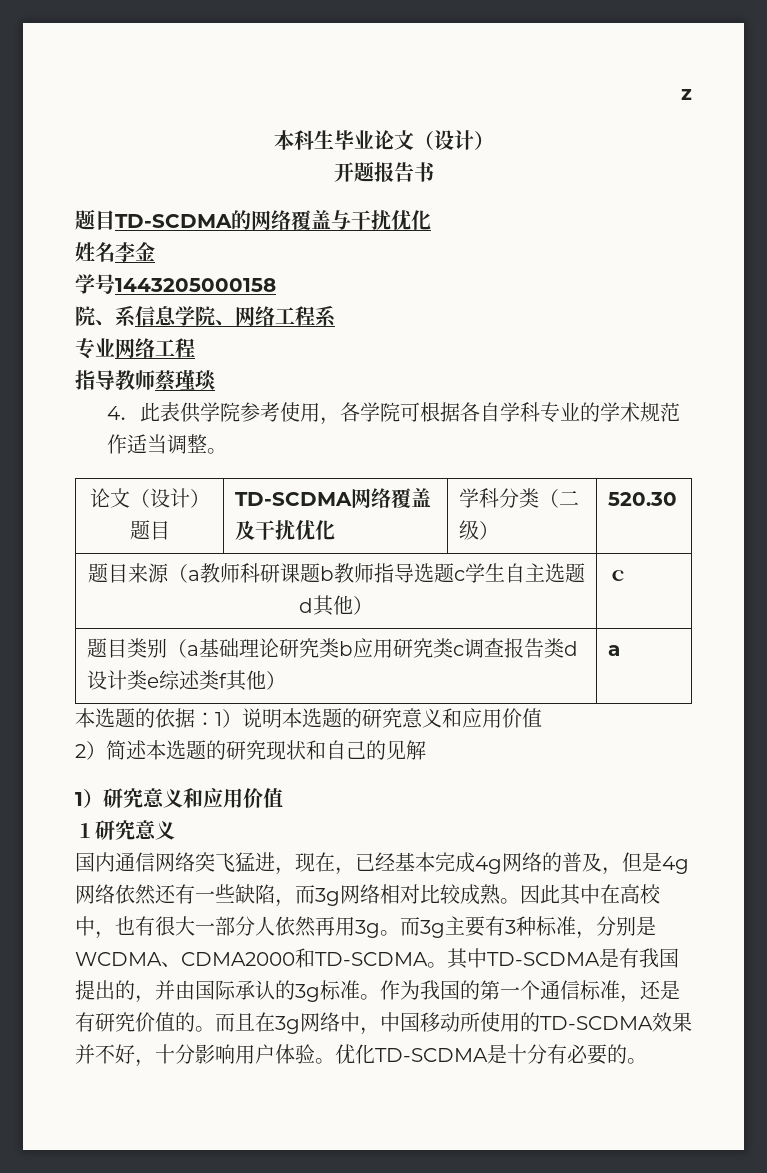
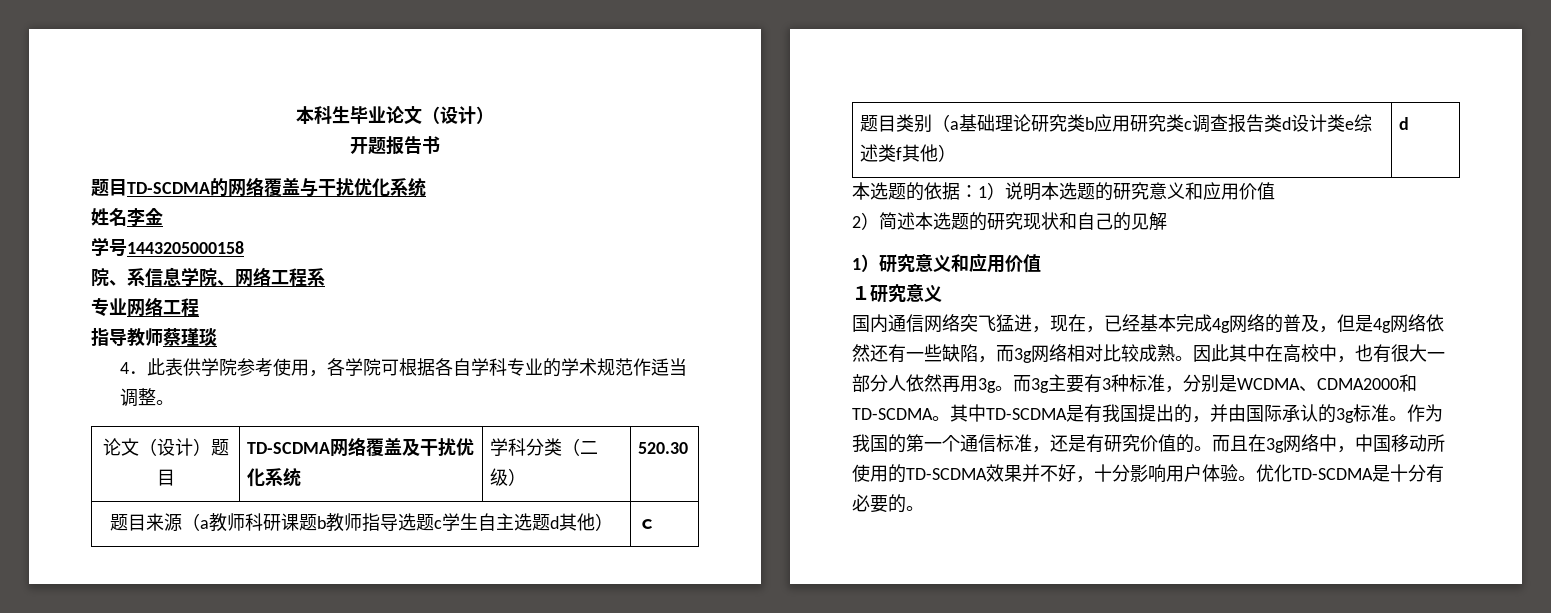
- z
- 题目TD-SCDMA的网络覆盖与干扰优化
+ 题目TD-SCDMA的网络覆盖与干扰优化系统
- 论文（设计）题目 | TD-SCDMA网络覆盖及干扰优化 | 学科分类（二级） | 520.30
+ 论文（设计）题目 | TD-SCDMA网络覆盖及干扰优化系统 | 学科分类（二级） | 520.30
- 题目类别（a基础理论研究类b应用研究类c调查报告类d设计类e综述类f其他） | a
+ 题目类别（a基础理论研究类b应用研究类c调查报告类d设计类e综述类f其他） | d

